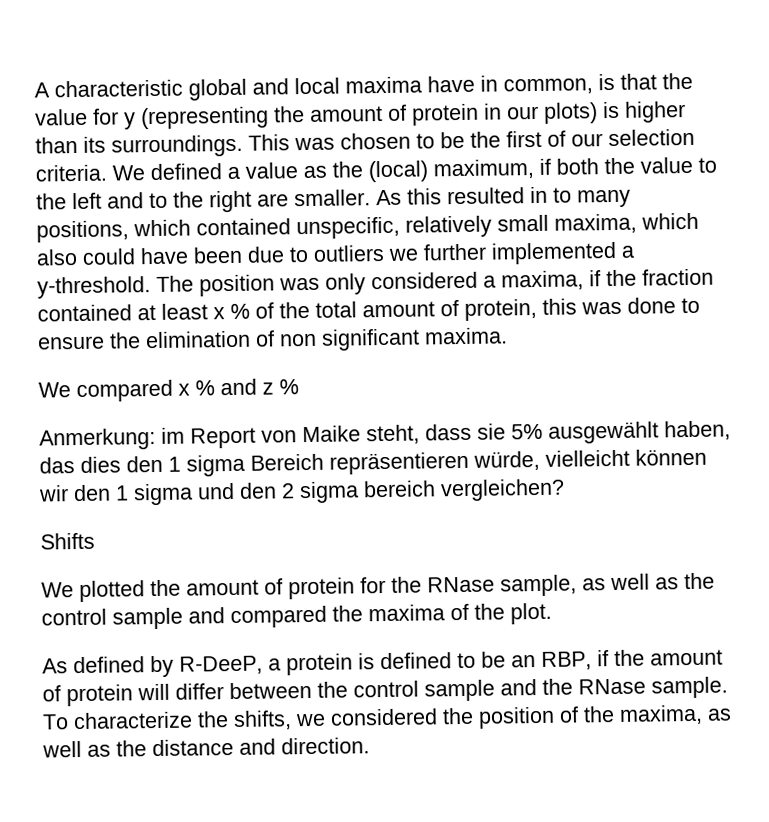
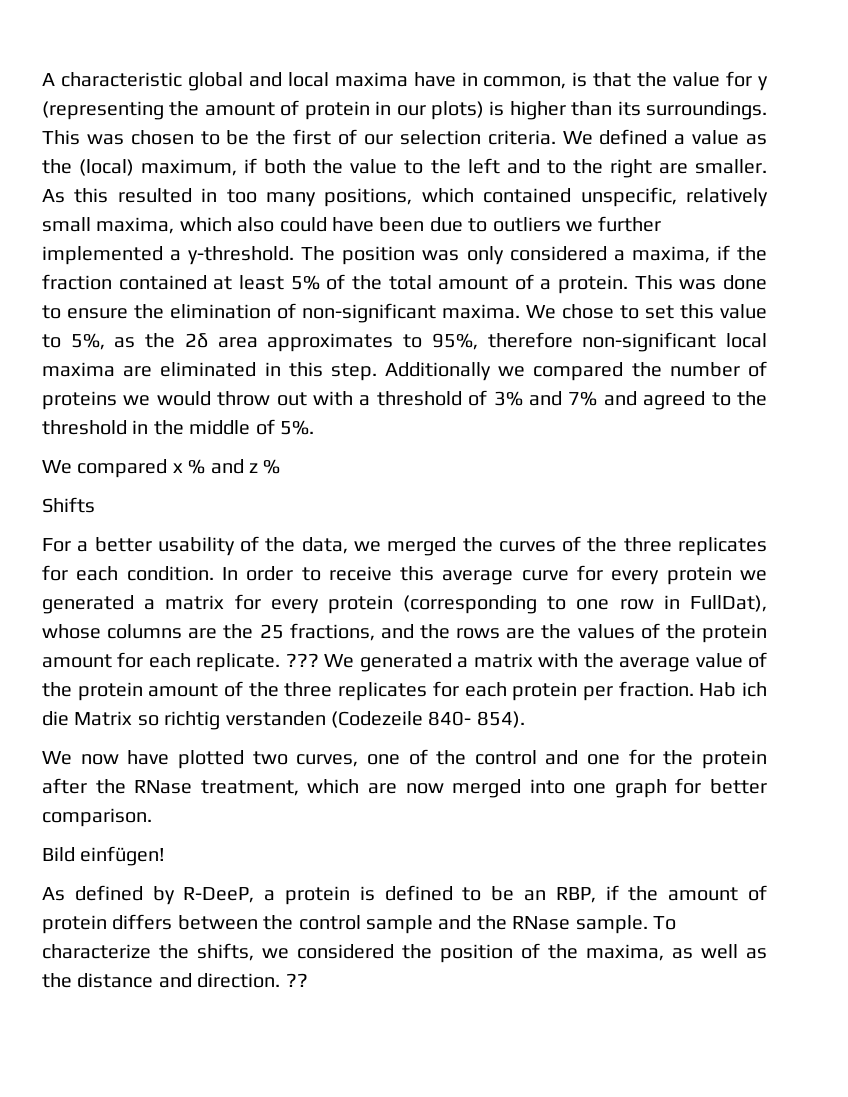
- As this resulted in to many positions, which contained unspecific, relatively small maxima, which also could have been due to outliers we further implemented a y-threshold.
+ As this resulted in too many positions, which contained unspecific, relatively small maxima, which also could have been due to outliers we further implemented a y-threshold.
- The position was only considered a maxima, if the fraction contained at least x % of the total amount of protein, this was done to ensure the elimination of non significant maxima.
+ The position was only considered a maxima, if the fraction contained at least 5% of the total amount of a protein. This was done to ensure the elimination of non-significant maxima. We chose to set this value to 5%, as the 2δ area approximates to 95%, therefore non-significant local maxima are eliminated in this step. Additionally we compared the number of proteins we would throw out with a threshold of 3% and 7% and agreed to the threshold in the middle of 5%.
- Anmerkung: im Report von Maike steht, dass sie 5% ausgewählt haben, das dies den 1 sigma Bereich repräsentieren würde, vielleicht können wir den 1 sigma und den 2 sigma bereich vergleichen?
  Shifts
- We plotted the amount of protein for the RNase sample, as well as the control sample and compared the maxima of the plot.
+ For a better usability of the data, we merged the curves of the three replicates for each condition. In order to receive this average curve for every protein we generated a matrix for every protein (corresponding to one row in FullDat), whose columns are the 25 fractions, and the rows are the values of the protein amount for each replicate. ??? We generated a matrix with the average value of the protein amount of the three replicates for each protein per fraction. Hab ich die Matrix so richtig verstanden (Codezeile 840- 854).
+ We now have plotted two curves, one of the control and one for the protein after the RNase treatment, which are now merged into one graph for better comparison.
+ Bild einfügen!
- As defined by R-DeeP, a protein is defined to be an RBP, if the amount of protein will differ between the control sample and the RNase sample.
+ As defined by R-DeeP, a protein is defined to be an RBP, if the amount of protein differs between the control sample and the RNase sample.
+ ??

